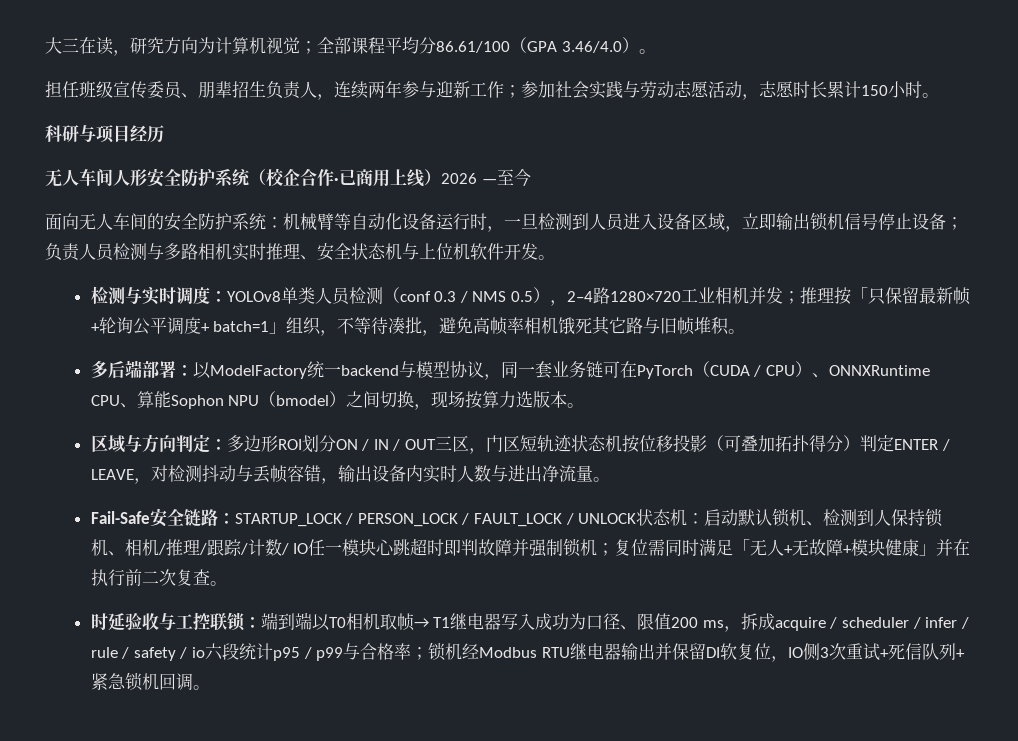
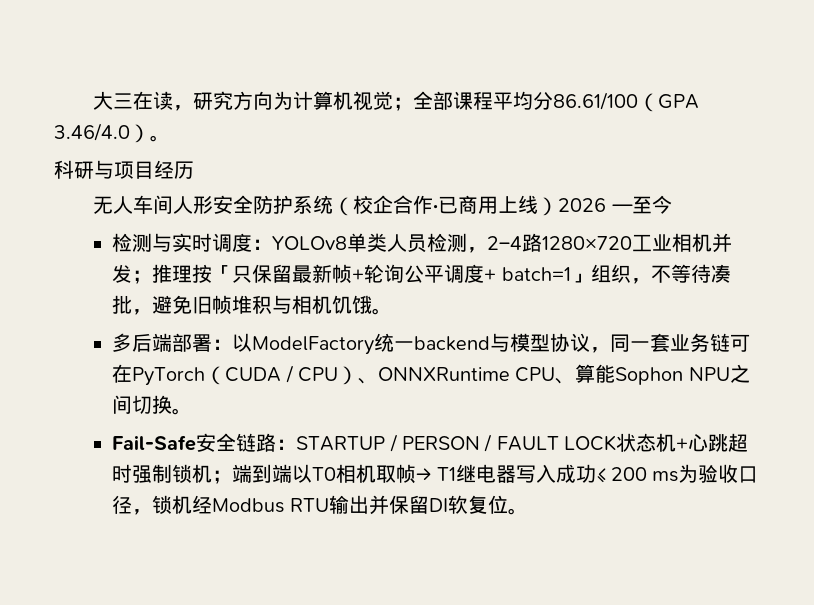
- 担任班级宣传委员、朋辈招生负责人，连续两年参与迎新工作；参加社会实践与劳动志愿活动，志愿时长累计150小时。
- 面向无人车间的安全防护系统：机械臂等自动化设备运行时，一旦检测到人员进入设备区域，立即输出锁机信号停止设备；负责人员检测与多路相机实时推理、安全状态机与上位机软件开发。
- 检测与实时调度：YOLOv8单类人员检测（conf 0.3 / NMS 0.5），2–4路1280×720工业相机并发；推理按「只保留最新帧+轮询公平调度+ batch=1」组织，不等待凑批，避免高帧率相机饿死其它路与旧帧堆积。
+ 检测与实时调度：YOLOv8单类人员检测，2–4路1280×720工业相机并发；推理按「只保留最新帧+轮询公平调度+ batch=1」组织，不等待凑批，避免旧帧堆积与相机饥饿。
- 多后端部署：以ModelFactory统一backend与模型协议，同一套业务链可在PyTorch（CUDA / CPU）、ONNXRuntime CPU、算能Sophon NPU（bmodel）之间切换，现场按算力选版本。
- 区域与方向判定：多边形ROI划分ON / IN / OUT三区，门区短轨迹状态机按位移投影（可叠加拓扑得分）判定ENTER / LEAVE，对检测抖动与丢帧容错，输出设备内实时人数与进出净流量。
- Fail-Safe安全链路：STARTUP_LOCK / PERSON_LOCK / FAULT_LOCK / UNLOCK状态机：启动默认锁机、检测到人保持锁机、相机/推理/跟踪/计数/ IO任一模块心跳超时即判故障并强制锁机；复位需同时满足「无人+无故障+模块健康」并在执行前二次复查。
- 时延验收与工控联锁：端到端以T0相机取帧→ T1继电器写入成功为口径、限值200 ms，拆成acquire / scheduler / infer / rule / safety / io六段统计p95 / p99与合格率；锁机经Modbus RTU继电器输出并保留DI软复位，IO侧3次重试+死信队列+紧急锁机回调。
+ 多后端部署：以ModelFactory统一backend与模型协议，同一套业务链可在PyTorch（CUDA / CPU）、ONNXRuntime CPU、算能Sophon NPU之间切换。
+ Fail-Safe安全链路：STARTUP / PERSON / FAULT LOCK状态机+心跳超时强制锁机；端到端以T0相机取帧→ T1继电器写入成功≤ 200 ms为验收口径，锁机经Modbus RTU输出并保留DI软复位。

